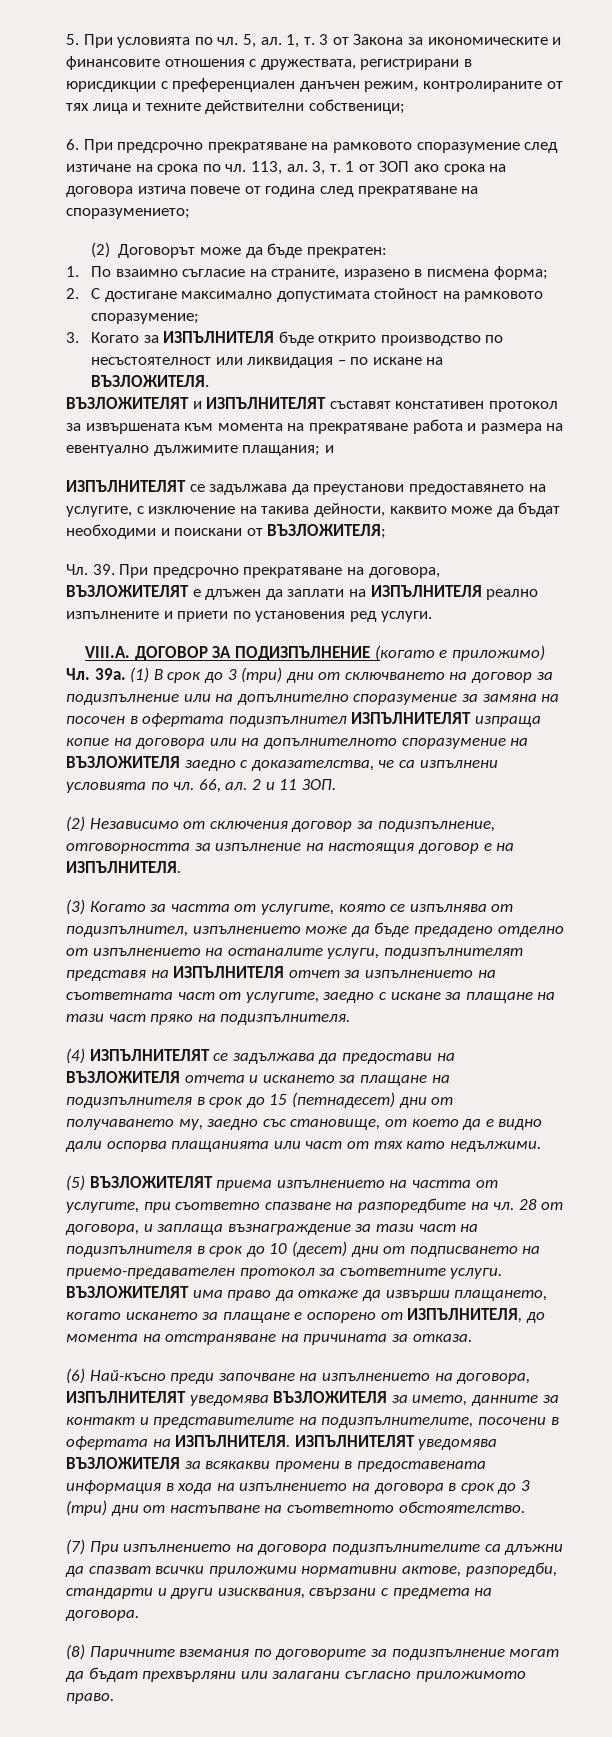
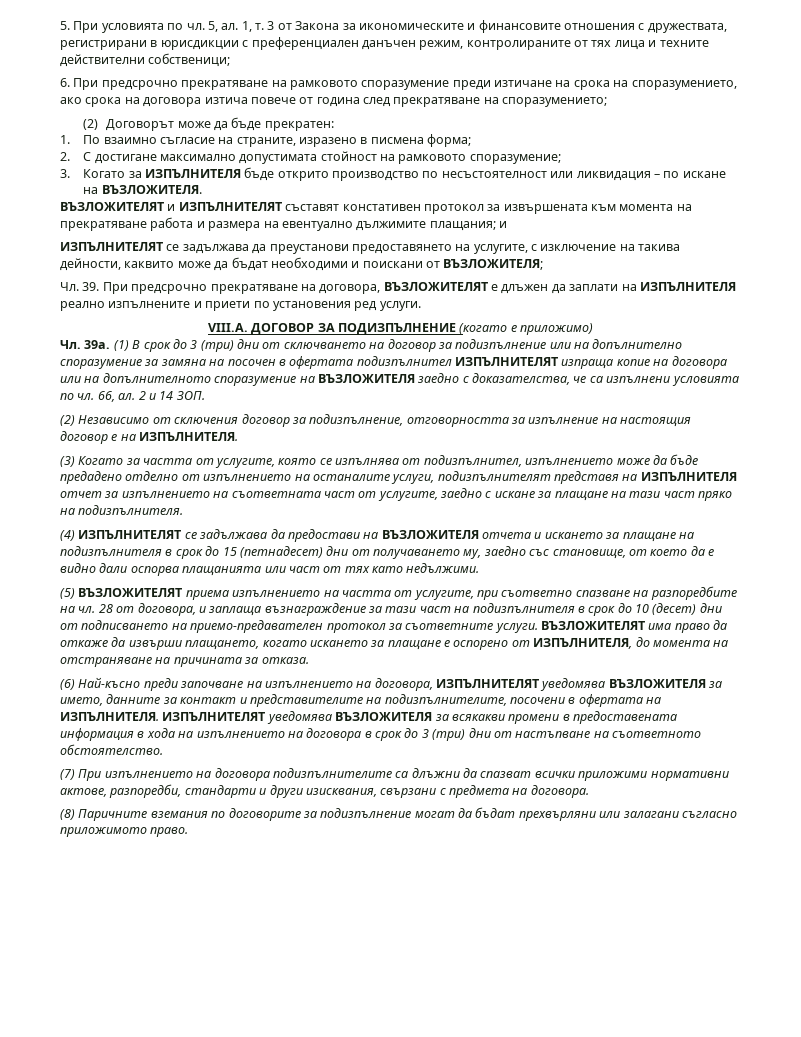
- 6. При предсрочно прекратяване на рамковото споразумение след изтичане на срока по чл. 113, ал. 3, т. 1 от ЗОП ако срока на договора изтича повече от година след прекратяване на споразумението;
+ 6. При предсрочно прекратяване на рамковото споразумение преди изтичане на срока на споразумението, ако срока на договора изтича повече от година след прекратяване на споразумението;
- 2 и 11 ЗОП.
+ 2 и 14 ЗОП.

